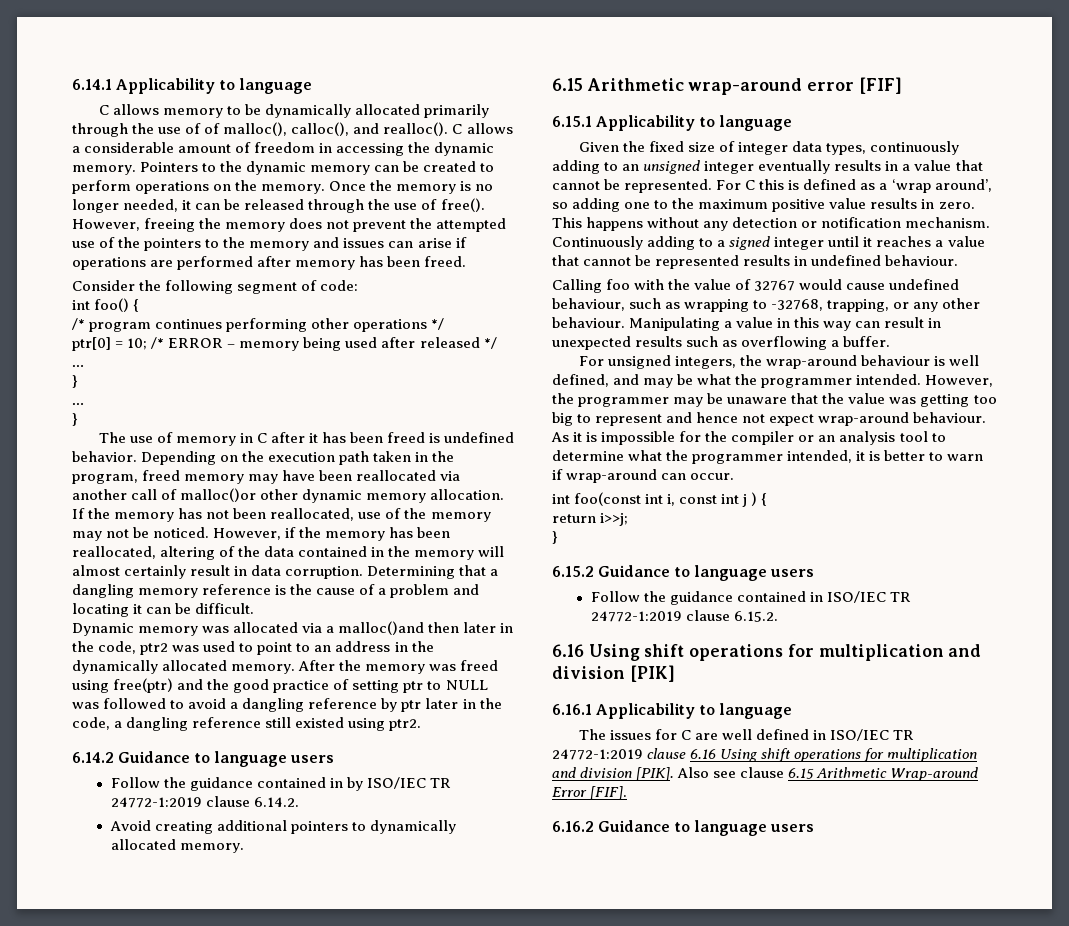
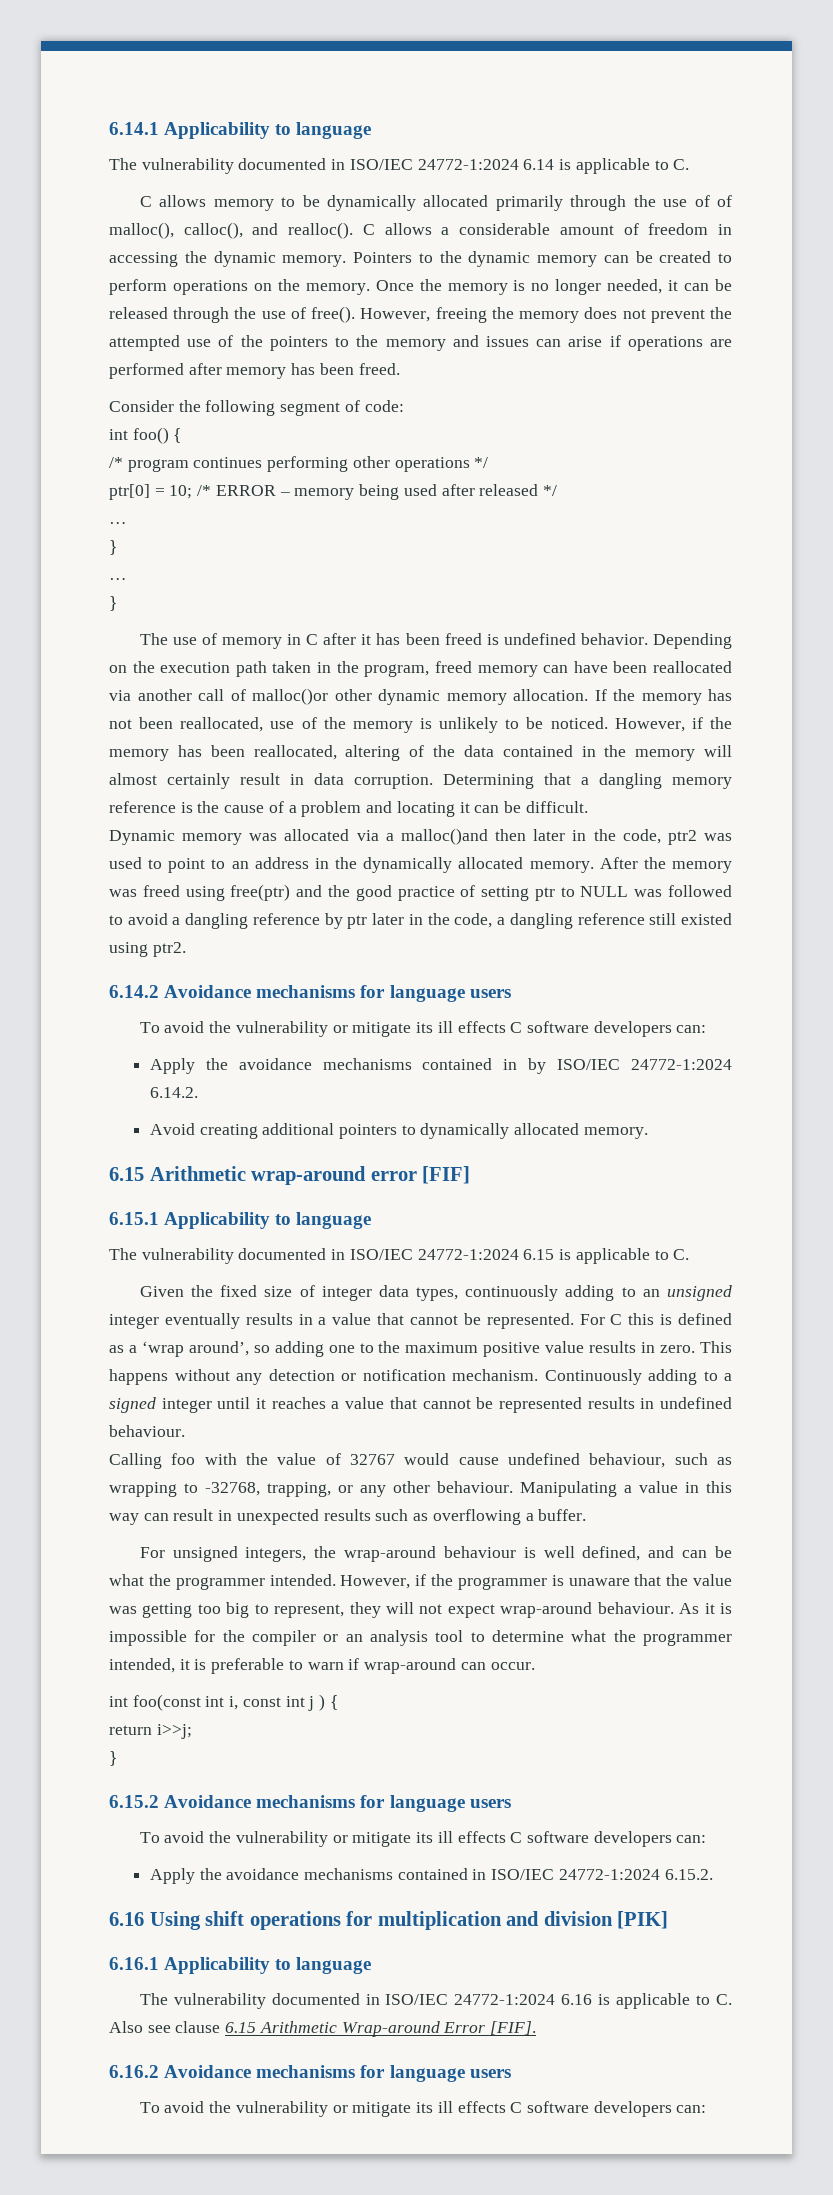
+ The vulnerability documented in ISO/IEC 24772-1:2024 6.14 is applicable to C.
- Depending on the execution path taken in the program, freed memory may have been reallocated via another call of malloc()or other dynamic memory allocation.
+ Depending on the execution path taken in the program, freed memory can have been reallocated via another call of malloc()or other dynamic memory allocation.
- If the memory has not been reallocated, use of the memory may not be noticed.
+ If the memory has not been reallocated, use of the memory is unlikely to be noticed.
- 6.14.2 Guidance to language users
- Follow the guidance contained in by ISO/IEC TR 24772-1:2019 clause 6.14.2.
+ 6.14.2 Avoidance mechanisms for language users
+ To avoid the vulnerability or mitigate its ill effects C software developers can:
+ Apply the avoidance mechanisms contained in by ISO/IEC 24772-1:2024 6.14.2.
+ The vulnerability documented in ISO/IEC 24772-1:2024 6.15 is applicable to C.
- For unsigned integers, the wrap-around behaviour is well defined, and may be what the programmer intended.
+ For unsigned integers, the wrap-around behaviour is well defined, and can be what the programmer intended.
- However, the programmer may be unaware that the value was getting too big to represent and hence not expect wrap-around behaviour.
+ However, if the programmer is unaware that the value was getting too big to represent, they will not expect wrap-around behaviour.
- As it is impossible for the compiler or an analysis tool to determine what the programmer intended, it is better to warn if wrap-around can occur.
+ As it is impossible for the compiler or an analysis tool to determine what the programmer intended, it is preferable to warn if wrap-around can occur.
- 6.15.2 Guidance to language users
- Follow the guidance contained in ISO/IEC TR 24772-1:2019 clause 6.15.2.
+ 6.15.2 Avoidance mechanisms for language users
+ To avoid the vulnerability or mitigate its ill effects C software developers can:
+ Apply the avoidance mechanisms contained in ISO/IEC 24772-1:2024 6.15.2.
- The issues for C are well defined in ISO/IEC TR 24772-1:2019 clause 6.16 Using shift operations for multiplication and division [PIK]. Also see clause 6.15 Arithmetic Wrap-around Error [FIF].
+ The vulnerability documented in ISO/IEC 24772-1:2024 6.16 is applicable to C. Also see clause 6.15 Arithmetic Wrap-around Error [FIF].
- 6.16.2 Guidance to language users
+ 6.16.2 Avoidance mechanisms for language users
+ To avoid the vulnerability or mitigate its ill effects C software developers can:

